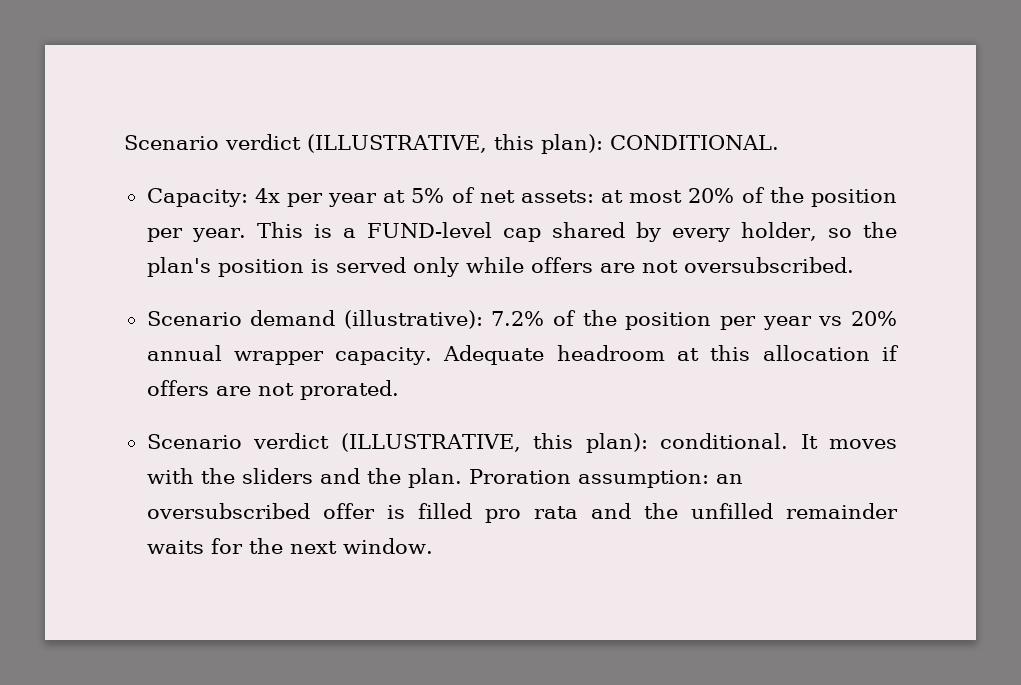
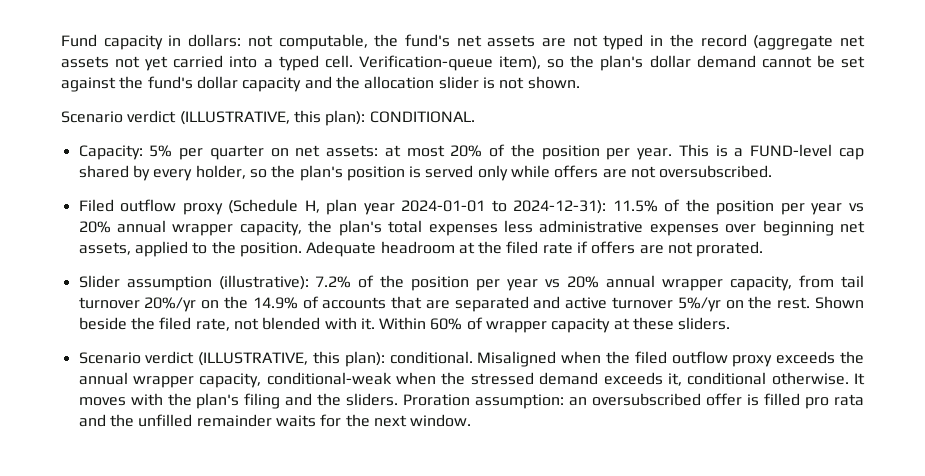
+ Fund capacity in dollars: not computable, the fund's net assets are not typed in the record (aggregate net assets not yet carried into a typed cell. Verification-queue item), so the plan's dollar demand cannot be set against the fund's dollar capacity and the allocation slider is not shown.
- Capacity: 4x per year at 5% of net assets: at most 20% of the position per year.
+ Capacity: 5% per quarter on net assets: at most 20% of the position per year.
- Scenario demand (illustrative): 7.2% of the position per year vs 20% annual wrapper capacity. Adequate headroom at this allocation if offers are not prorated.
+ Filed outflow proxy (Schedule H, plan year 2024-01-01 to 2024-12-31): 11.5% of the position per year vs 20% annual wrapper capacity, the plan's total expenses less administrative expenses over beginning net assets, applied to the position. Adequate headroom at the filed rate if offers are not prorated.
+ Slider assumption (illustrative): 7.2% of the position per year vs 20% annual wrapper capacity, from tail turnover 20%/yr on the 14.9% of accounts that are separated and active turnover 5%/yr on the rest. Shown beside the filed rate, not blended with it. Within 60% of wrapper capacity at these sliders.
+ Misaligned when the filed outflow proxy exceeds the annual wrapper capacity, conditional-weak when the stressed demand exceeds it, conditional otherwise.
- It moves with the sliders and the plan.
+ It moves with the plan's filing and the sliders.

